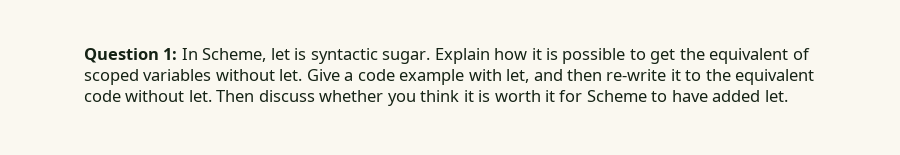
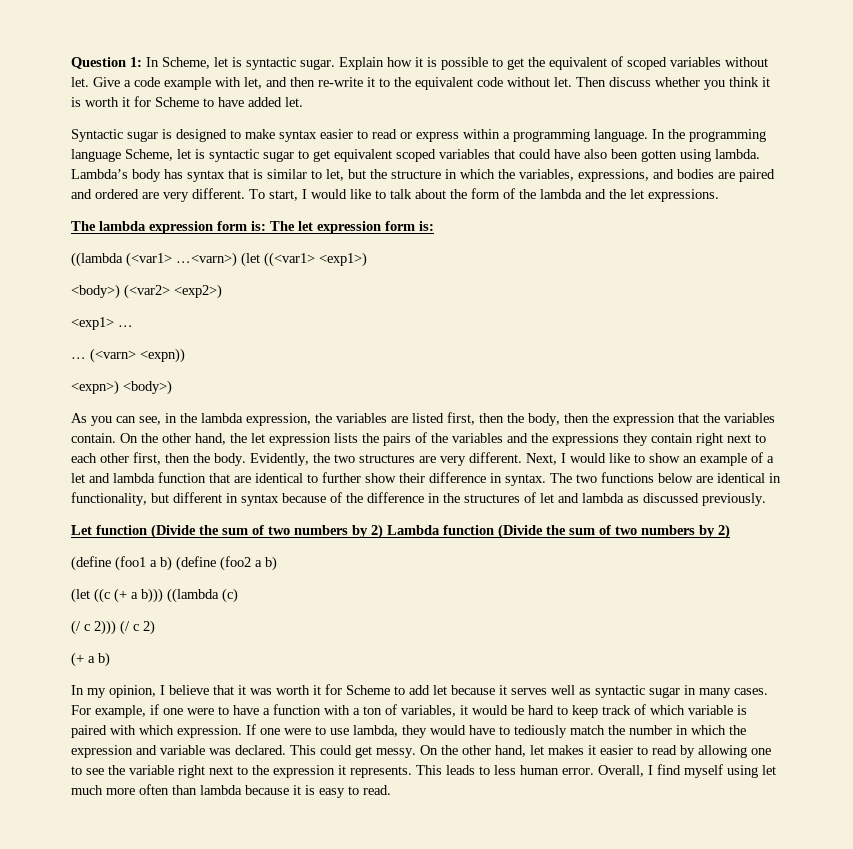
+ Syntactic sugar is designed to make syntax easier to read or express within a programming language. In the programming language Scheme, let is syntactic sugar to get equivalent scoped variables that could have also been gotten using lambda. Lambda’s body has syntax that is similar to let, but the structure in which the variables, expressions, and bodies are paired and ordered are very different. To start, I would like to talk about the form of the lambda and the let expressions.
+ The lambda expression form is: The let expression form is:
+ ((lambda (<var1> …<varn>) (let ((<var1> <exp1>)
+ <body>) (<var2> <exp2>)
+ <exp1> …
+ … (<varn> <expn))
+ <expn>) <body>)
+ As you can see, in the lambda expression, the variables are listed first, then the body, then the expression that the variables contain. On the other hand, the let expression lists the pairs of the variables and the expressions they contain right next to each other first, then the body. Evidently, the two structures are very different. Next, I would like to show an example of a let and lambda function that are identical to further show their difference in syntax. The two functions below are identical in functionality, but different in syntax because of the difference in the structures of let and lambda as discussed previously.
+ Let function (Divide the sum of two numbers by 2) Lambda function (Divide the sum of two numbers by 2)
+ (define (foo1 a b) (define (foo2 a b)
+ (let ((c (+ a b))) ((lambda (c)
+ (/ c 2))) (/ c 2)
+ (+ a b)
+ In my opinion, I believe that it was worth it for Scheme to add let because it serves well as syntactic sugar in many cases. For example, if one were to have a function with a ton of variables, it would be hard to keep track of which variable is paired with which expression. If one were to use lambda, they would have to tediously match the number in which the expression and variable was declared. This could get messy. On the other hand, let makes it easier to read by allowing one to see the variable right next to the expression it represents. This leads to less human error. Overall, I find myself using let much more often than lambda because it is easy to read.

